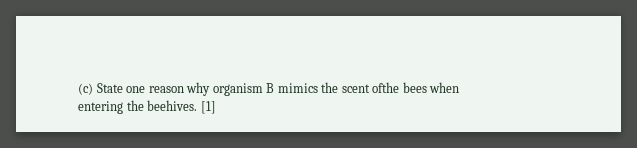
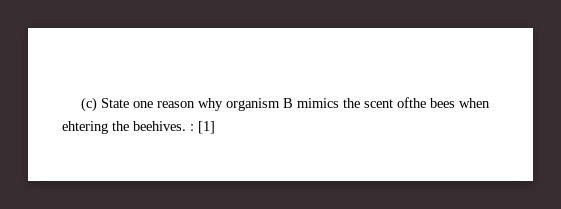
- entering the beehives. [1]
+ ehtering the beehives. : [1]

